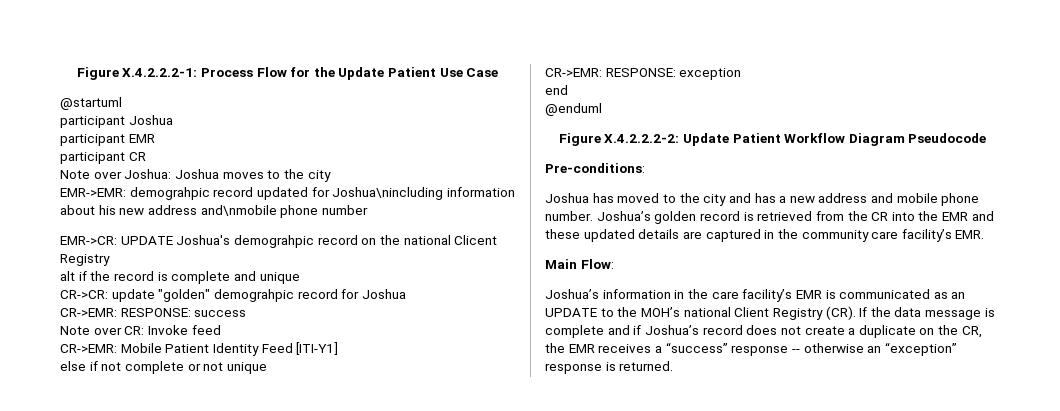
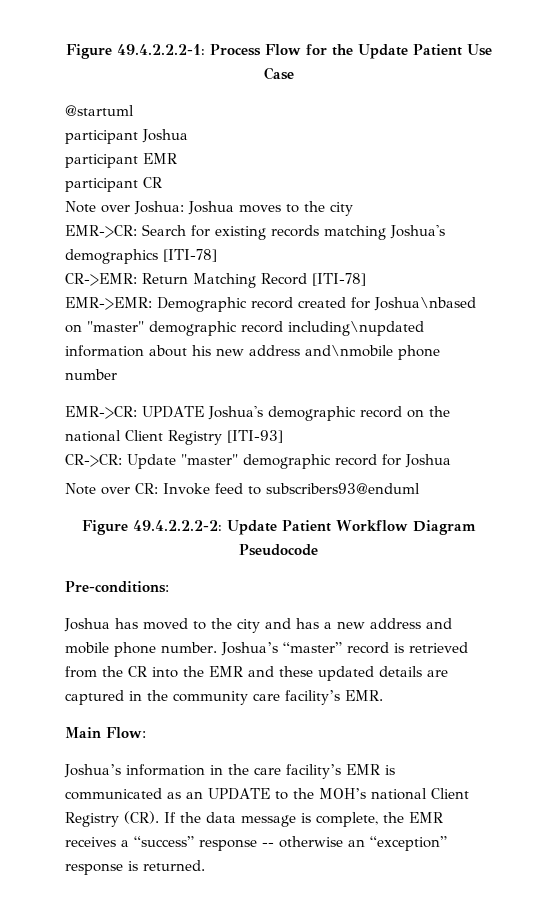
- Figure X.4.2.2.2-1: Process Flow for the Update Patient Use Case
+ Figure 49.4.2.2.2-1: Process Flow for the Update Patient Use Case
- EMR->EMR: demograhpic record updated for Joshua\nincluding information about his new address and\nmobile phone number
+ EMR->CR: Search for existing records matching Joshua's demographics [ITI-78]
+ CR->EMR: Return Matching Record [ITI-78]
+ EMR->EMR: Demographic record created for Joshua\nbased on "master" demographic record including\nupdated information about his new address and\nmobile phone number
- EMR->CR: UPDATE Joshua's demograhpic record on the national Clicent Registry
- alt if the record is complete and unique
- CR->CR: update "golden" demograhpic record for Joshua
+ EMR->CR: UPDATE Joshua's demographic record on the national Client Registry [ITI-93]
+ CR->CR: Update "master" demographic record for Joshua
- CR->EMR: RESPONSE: success
- Note over CR: Invoke feed
- CR->EMR: Mobile Patient Identity Feed [ITI-Y1]
- else if not complete or not unique
- CR->EMR: RESPONSE: exception
- end
- @enduml
- Figure X.4.2.2.2-2: Update Patient Workflow Diagram Pseudocode
+ Note over CR: Invoke feed to subscribers93@enduml
+ Figure 49.4.2.2.2-2: Update Patient Workflow Diagram Pseudocode
- Joshua’s golden record is retrieved from the CR into the EMR and these updated details are captured in the community care facility’s EMR.
+ Joshua’s “master” record is retrieved from the CR into the EMR and these updated details are captured in the community care facility’s EMR.
- Joshua’s information in the care facility’s EMR is communicated as an UPDATE to the MOH’s national Client Registry (CR). If the data message is complete and if Joshua’s record does not create a duplicate on the CR, the EMR receives a “success” response -- otherwise an “exception” response is returned.
+ Joshua’s information in the care facility’s EMR is communicated as an UPDATE to the MOH’s national Client Registry (CR). If the data message is complete, the EMR receives a “success” response -- otherwise an “exception” response is returned.

